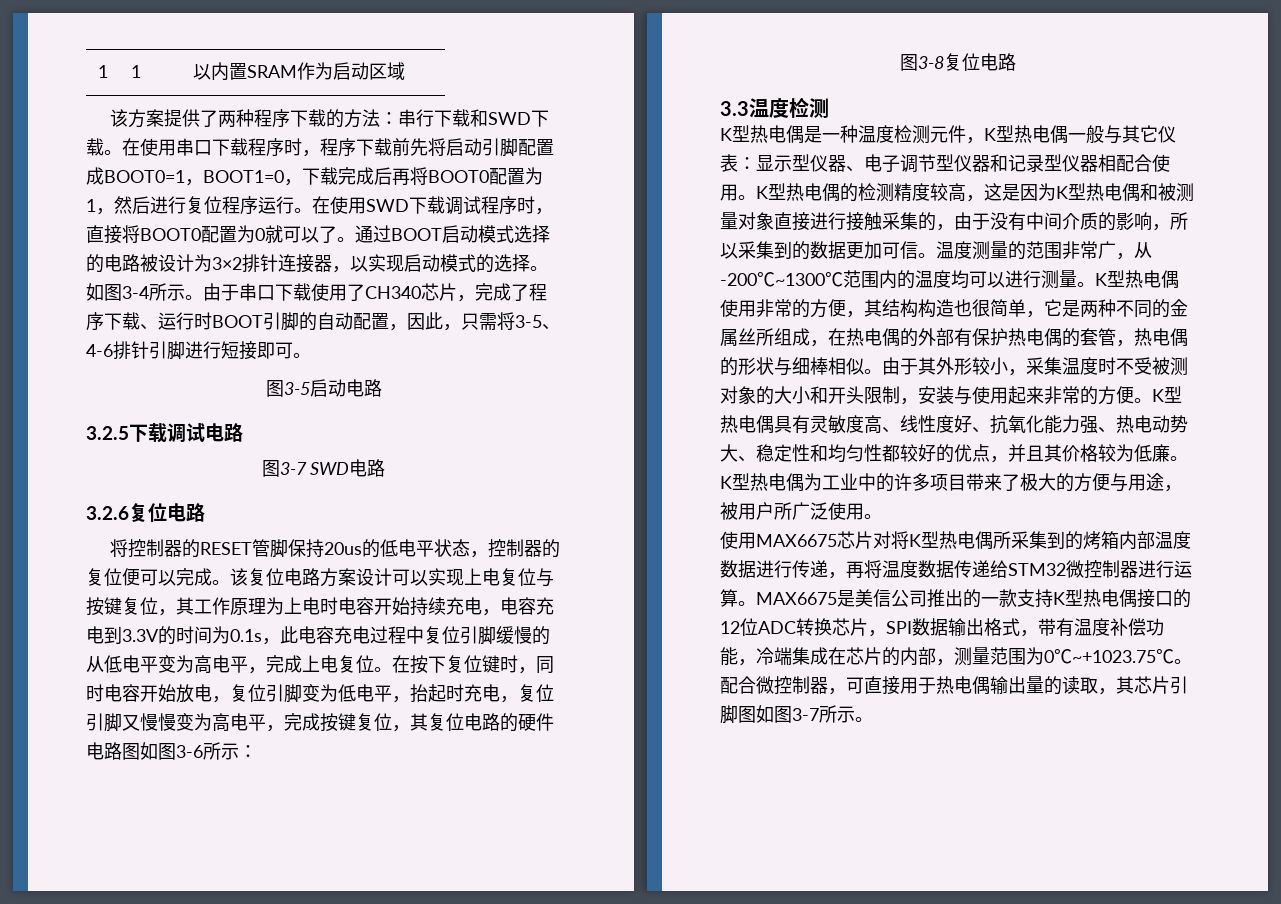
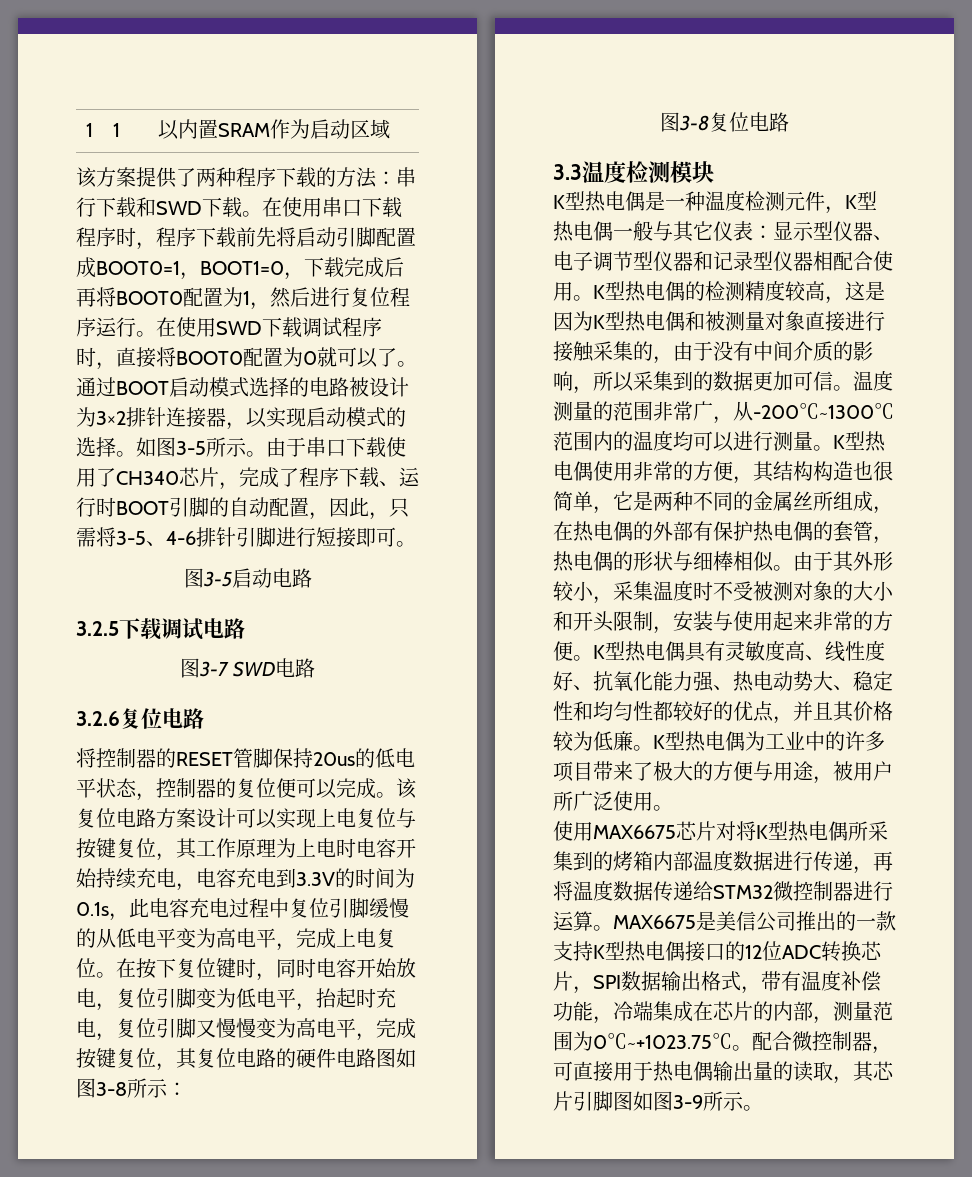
- 如图3-4所示。
+ 如图3-5所示。
- 在按下复位键时，同时电容开始放电，复位引脚变为低电平，抬起时充电，复位引脚又慢慢变为高电平，完成按键复位，其复位电路的硬件电路图如图3-6所示：
+ 在按下复位键时，同时电容开始放电，复位引脚变为低电平，抬起时充电，复位引脚又慢慢变为高电平，完成按键复位，其复位电路的硬件电路图如图3-8所示：
- 3.3温度检测
+ 3.3温度检测模块
- 配合微控制器，可直接用于热电偶输出量的读取，其芯片引脚图如图3-7所示。
+ 配合微控制器，可直接用于热电偶输出量的读取，其芯片引脚图如图3-9所示。

